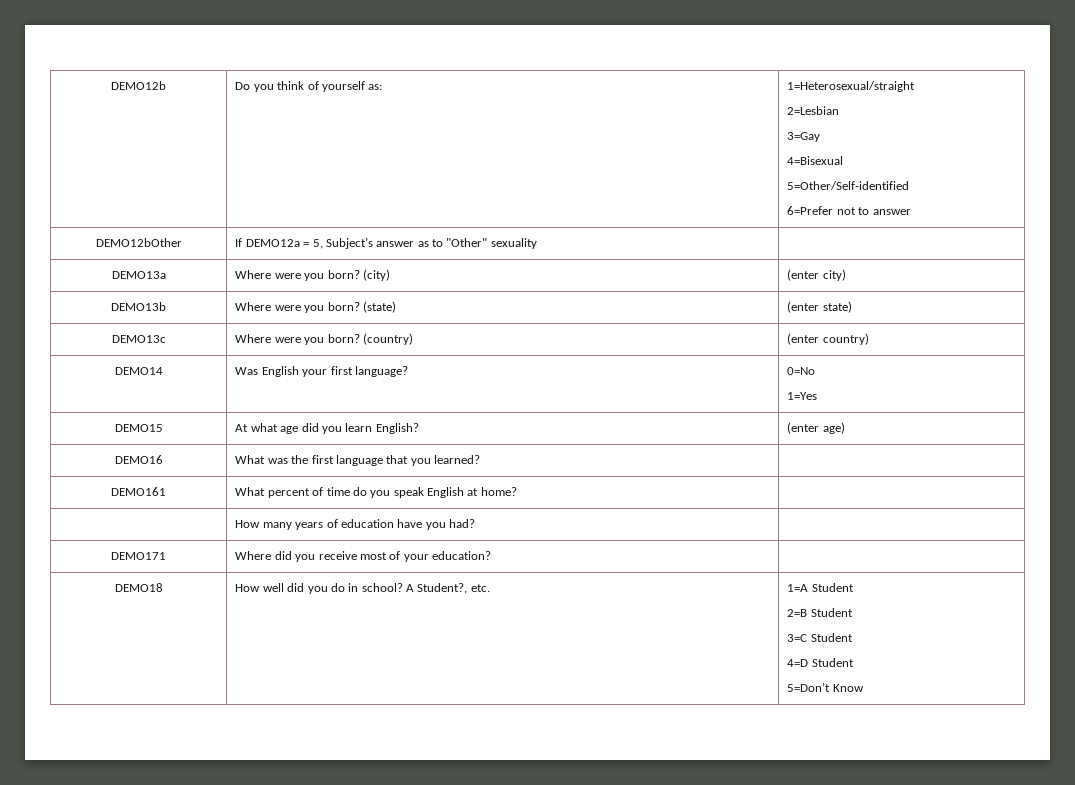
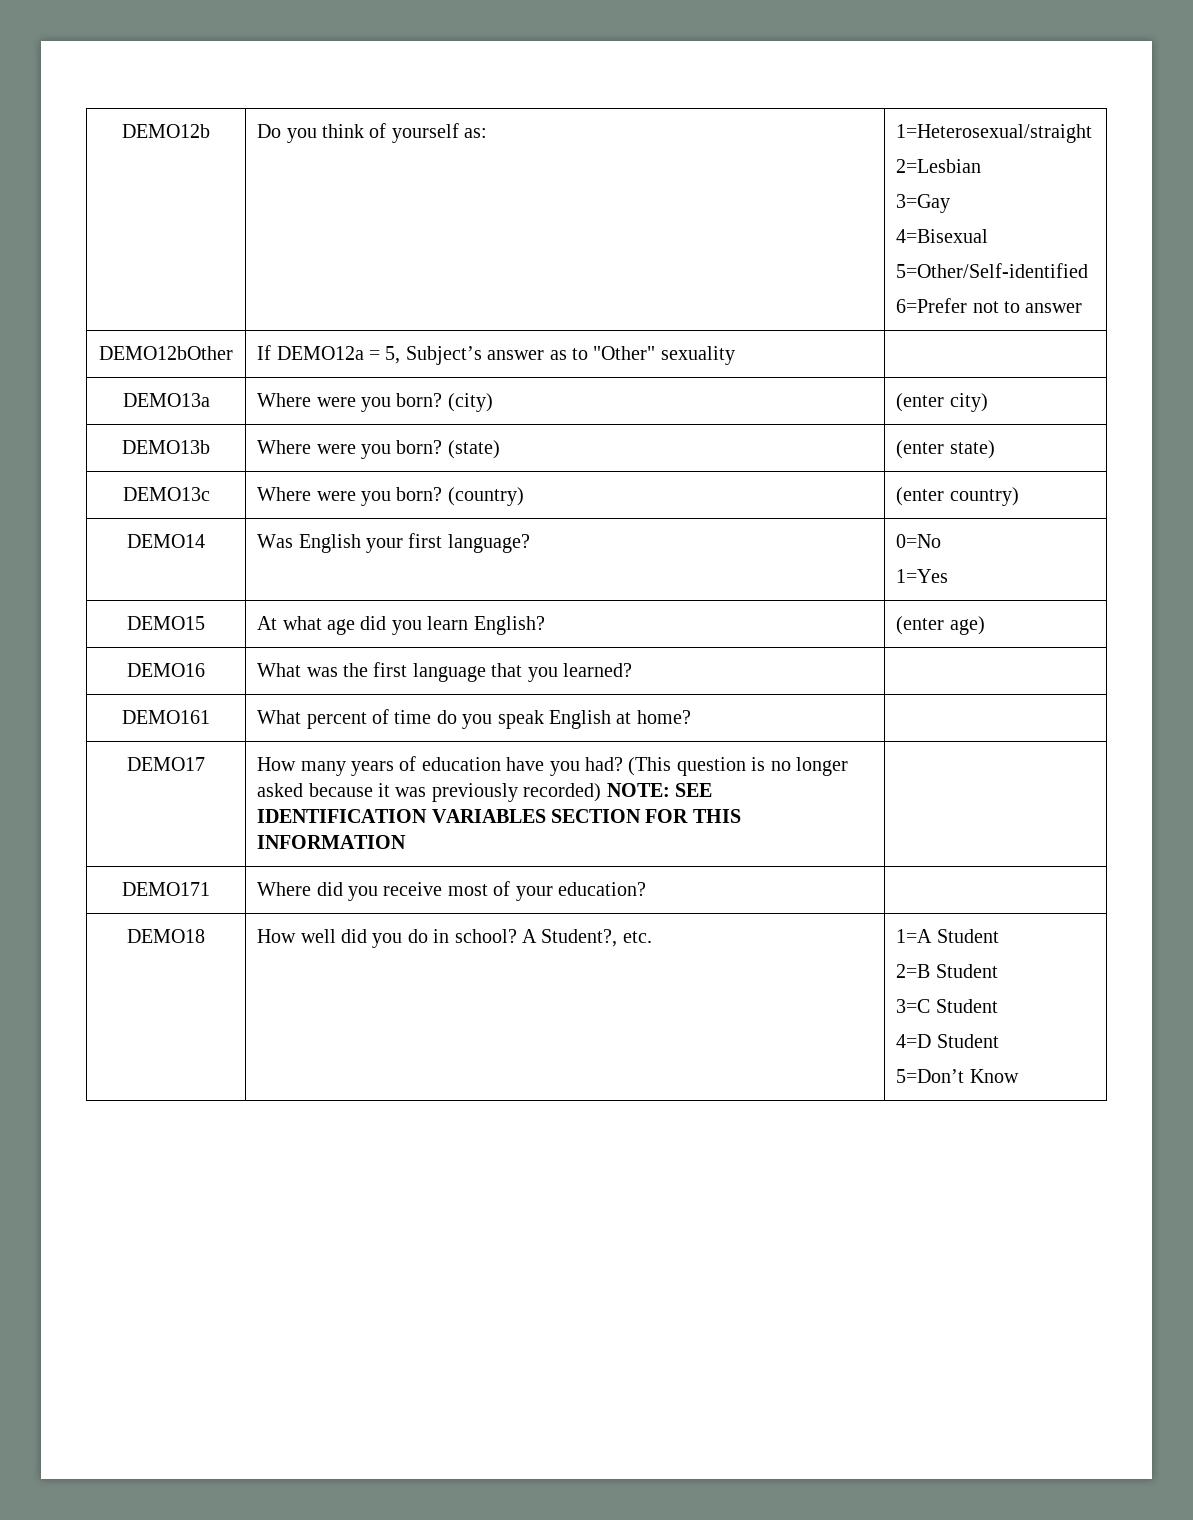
- | How many years of education have you had? |
+ DEMO17 | How many years of education have you had? (This question is no longer asked because it was previously recorded) NOTE: SEE IDENTIFICATION VARIABLES SECTION FOR THIS INFORMATION |

